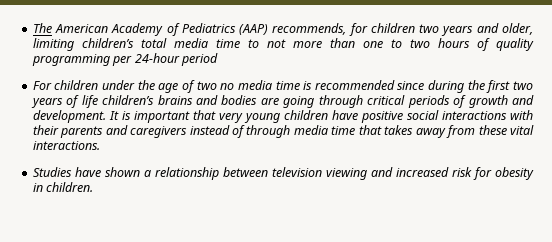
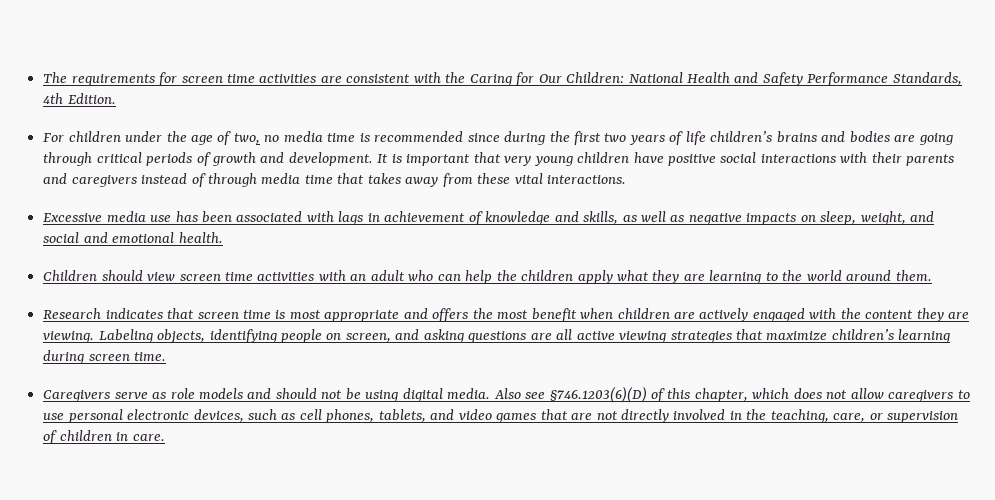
- The American Academy of Pediatrics (AAP) recommends, for children two years and older, limiting children’s total media time to not more than one to two hours of quality programming per 24-hour period
+ The requirements for screen time activities are consistent with the Caring for Our Children: National Health and Safety Performance Standards, 4th Edition.
- For children under the age of two no media time is recommended since during the first two years of life children’s brains and bodies are going through critical periods of growth and development.
+ For children under the age of two, no media time is recommended since during the first two years of life children’s brains and bodies are going through critical periods of growth and development.
- Studies have shown a relationship between television viewing and increased risk for obesity in children.
+ Excessive media use has been associated with lags in achievement of knowledge and skills, as well as negative impacts on sleep, weight, and social and emotional health.
+ Children should view screen time activities with an adult who can help the children apply what they are learning to the world around them.
+ Research indicates that screen time is most appropriate and offers the most benefit when children are actively engaged with the content they are viewing. Labeling objects, identifying people on screen, and asking questions are all active viewing strategies that maximize children’s learning during screen time.
+ Caregivers serve as role models and should not be using digital media. Also see §746.1203(6)(D) of this chapter, which does not allow caregivers to use personal electronic devices, such as cell phones, tablets, and video games that are not directly involved in the teaching, care, or supervision of children in care.

